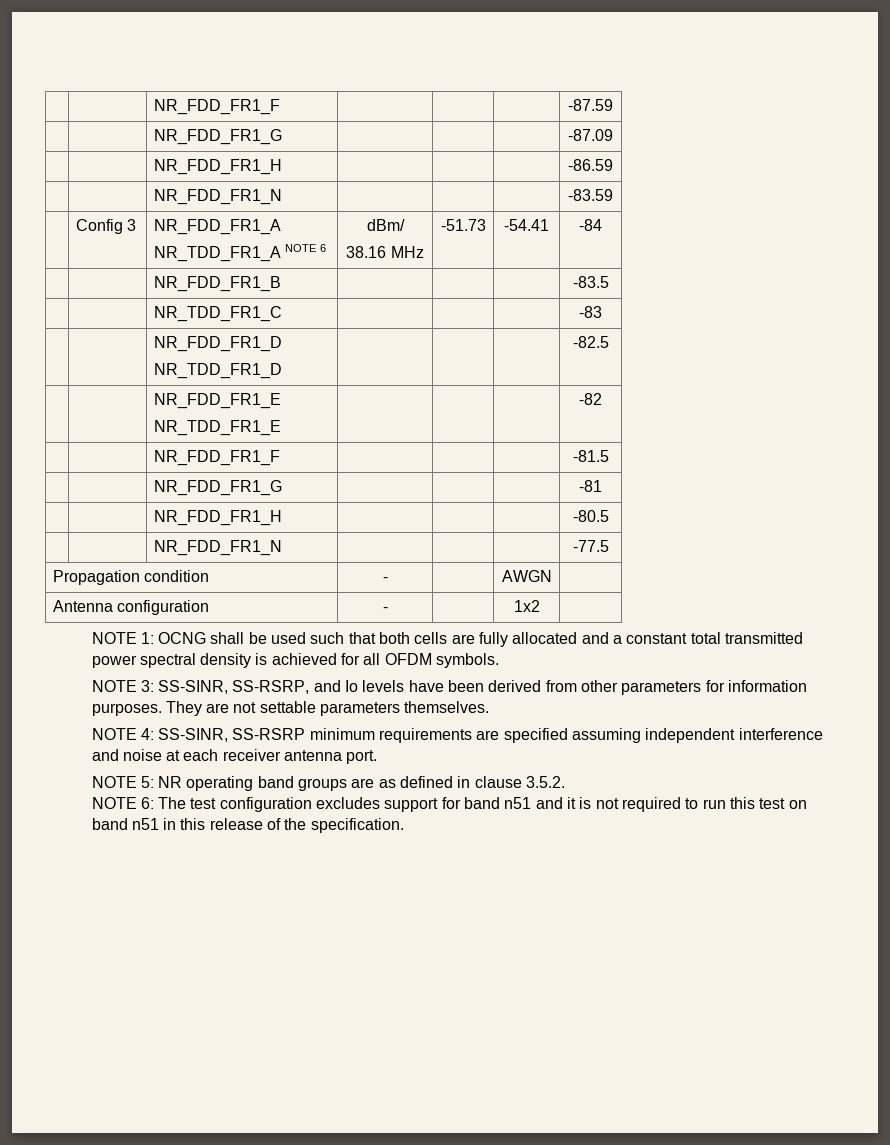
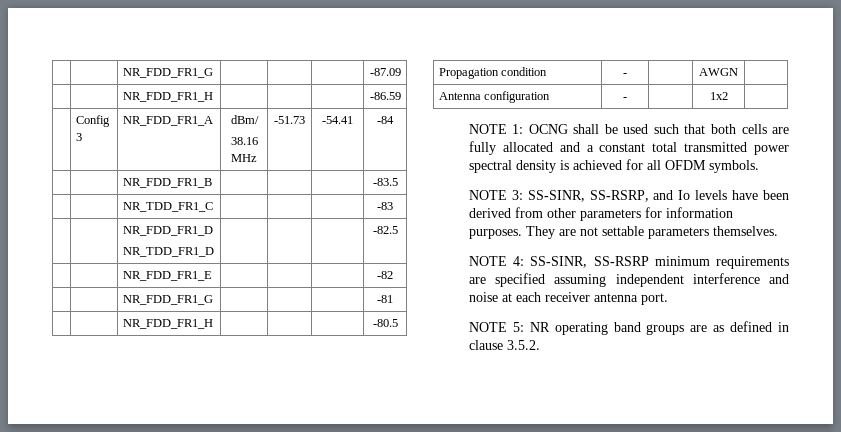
- | | NR_FDD_FR1_F | | | | -87.59
- | | NR_FDD_FR1_N | | | | -83.59
- | Config 3 | NR_FDD_FR1_A
- NR_TDD_FR1_A NOTE 6 | dBm/
+ | Config 3 | NR_FDD_FR1_A | dBm/
- | | NR_FDD_FR1_E
- NR_TDD_FR1_E | | | | -82
+ | | NR_FDD_FR1_E | | | | -82
- | | NR_FDD_FR1_F | | | | -81.5
- | | NR_FDD_FR1_N | | | | -77.5
- NOTE 6: The test configuration excludes support for band n51 and it is not required to run this test on band n51 in this release of the specification.

